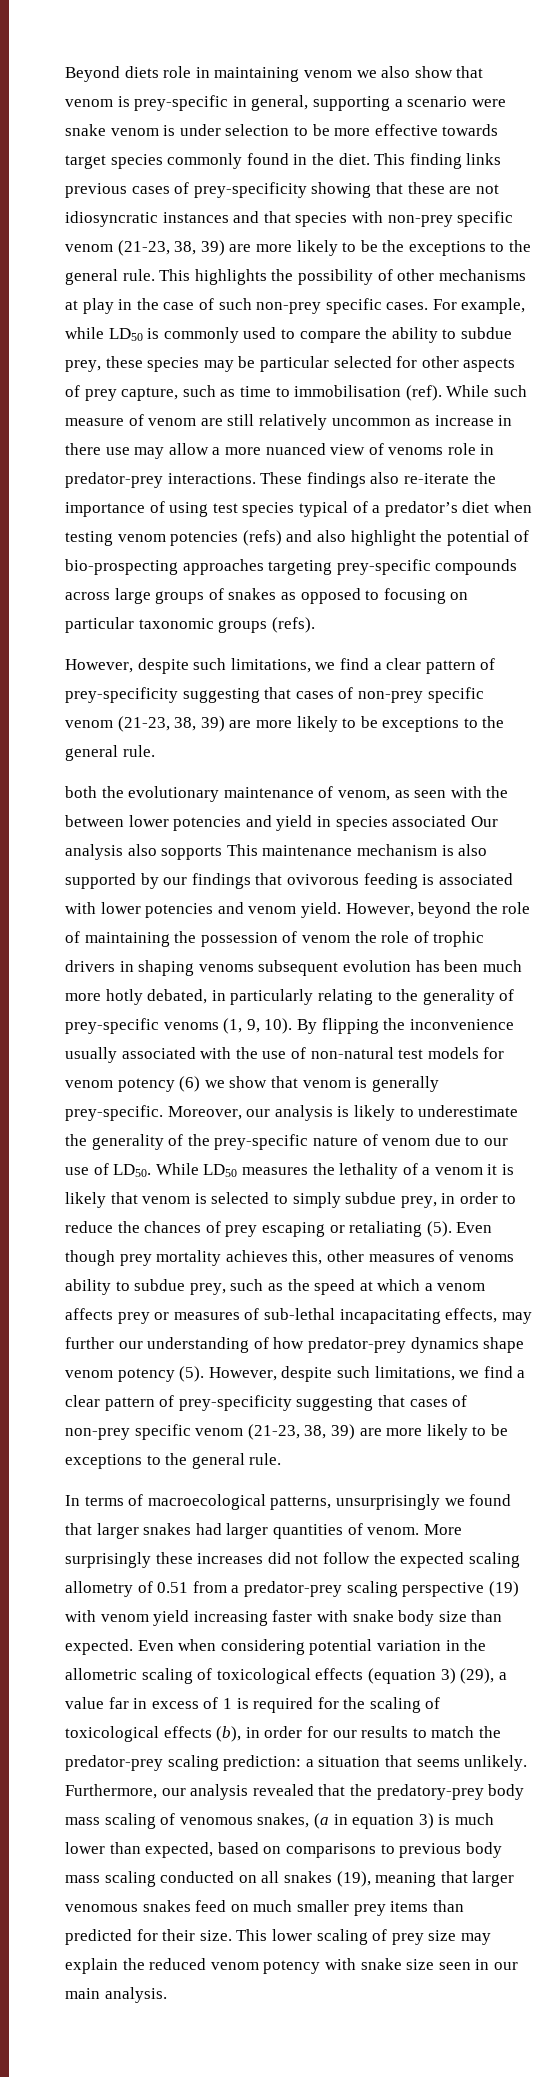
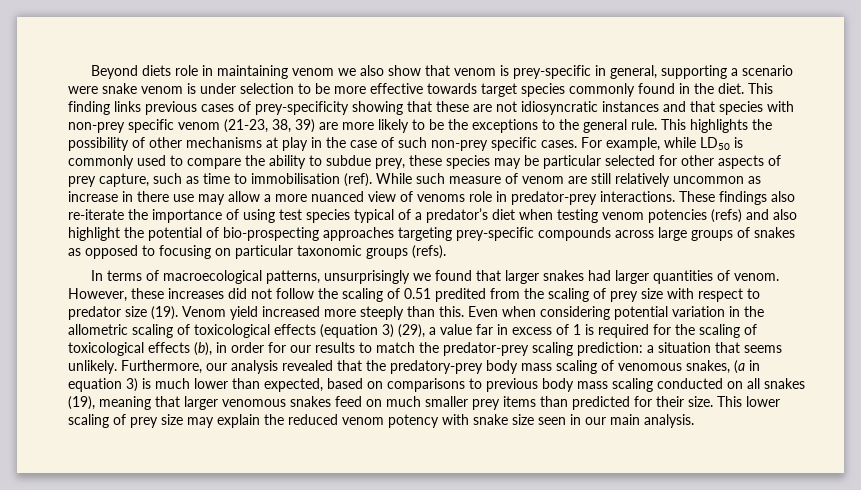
  These findings also re-iterate the importance of using test species typical of a predator’s diet when testing venom potencies (refs) and also highlight the potential of bio-prospecting approaches targeting prey-specific compounds across large groups of snakes as opposed to focusing on particular taxonomic groups (refs).
- However, despite such limitations, we find a clear pattern of prey-specificity suggesting that cases of non-prey specific venom (21-23, 38, 39) are more likely to be exceptions to the general rule.
- both the evolutionary maintenance of venom, as seen with the between lower potencies and yield in species associated Our analysis also sopports This maintenance mechanism is also supported by our findings that ovivorous feeding is associated with lower potencies and venom yield. However, beyond the role of maintaining the possession of venom the role of trophic drivers in shaping venoms subsequent evolution has been much more hotly debated, in particularly relating to the generality of prey-specific venoms (1, 9, 10). By flipping the inconvenience usually associated with the use of non-natural test models for venom potency (6) we show that venom is generally prey-specific. Moreover, our analysis is likely to underestimate the generality of the prey-specific nature of venom due to our use of LD50. While LD50 measures the lethality of a venom it is likely that venom is selected to simply subdue prey, in order to reduce the chances of prey escaping or retaliating (5). Even though prey mortality achieves this, other measures of venoms ability to subdue prey, such as the speed at which a venom affects prey or measures of sub-lethal incapacitating effects, may further our understanding of how predator-prey dynamics shape venom potency (5). However, despite such limitations, we find a clear pattern of prey-specificity suggesting that cases of non-prey specific venom (21-23, 38, 39) are more likely to be exceptions to the general rule.
- More surprisingly these increases did not follow the expected scaling allometry of 0.51 from a predator-prey scaling perspective (19) with venom yield increasing faster with snake body size than expected.
+ However, these increases did not follow the scaling of 0.51 predited from the scaling of prey size with respect to predator size (19). Venom yield increased more steeply than this.

